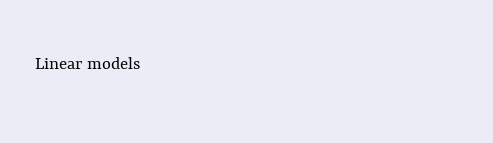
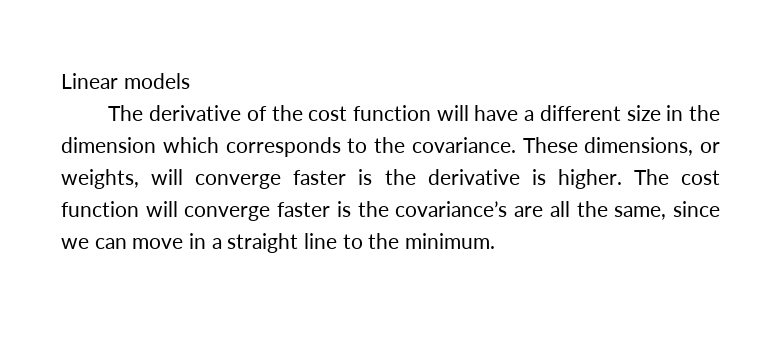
+ The derivative of the cost function will have a different size in the dimension which corresponds to the covariance. These dimensions, or weights, will converge faster is the derivative is higher. The cost function will converge faster is the covariance’s are all the same, since we can move in a straight line to the minimum.

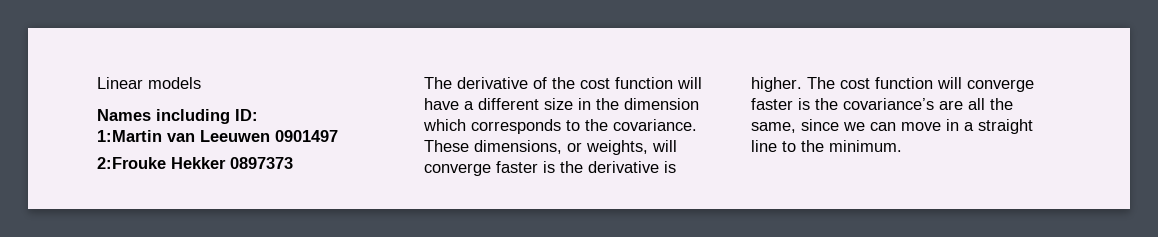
+ Names including ID:
+ 1:Martin van Leeuwen 0901497
+ 2:Frouke Hekker 0897373

